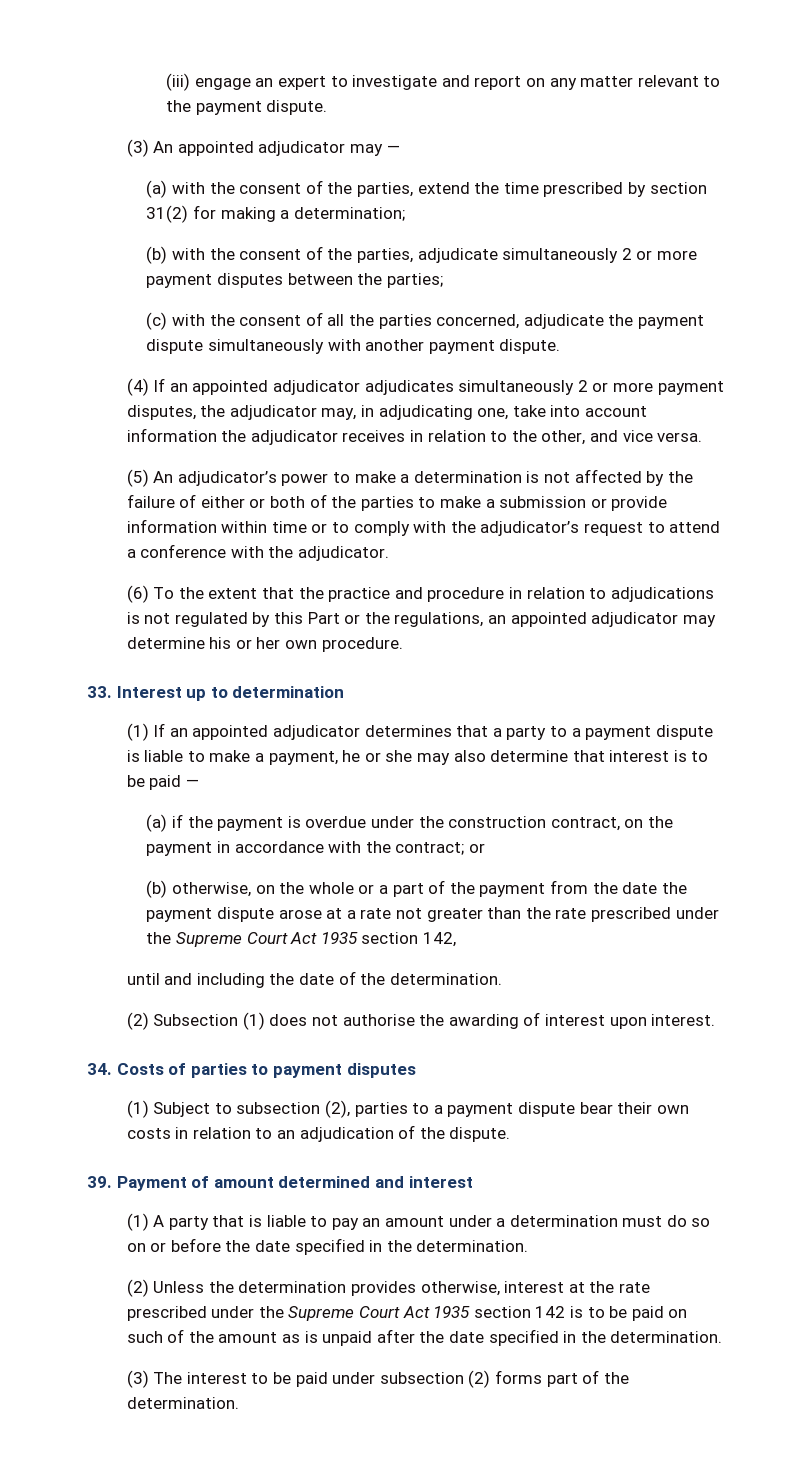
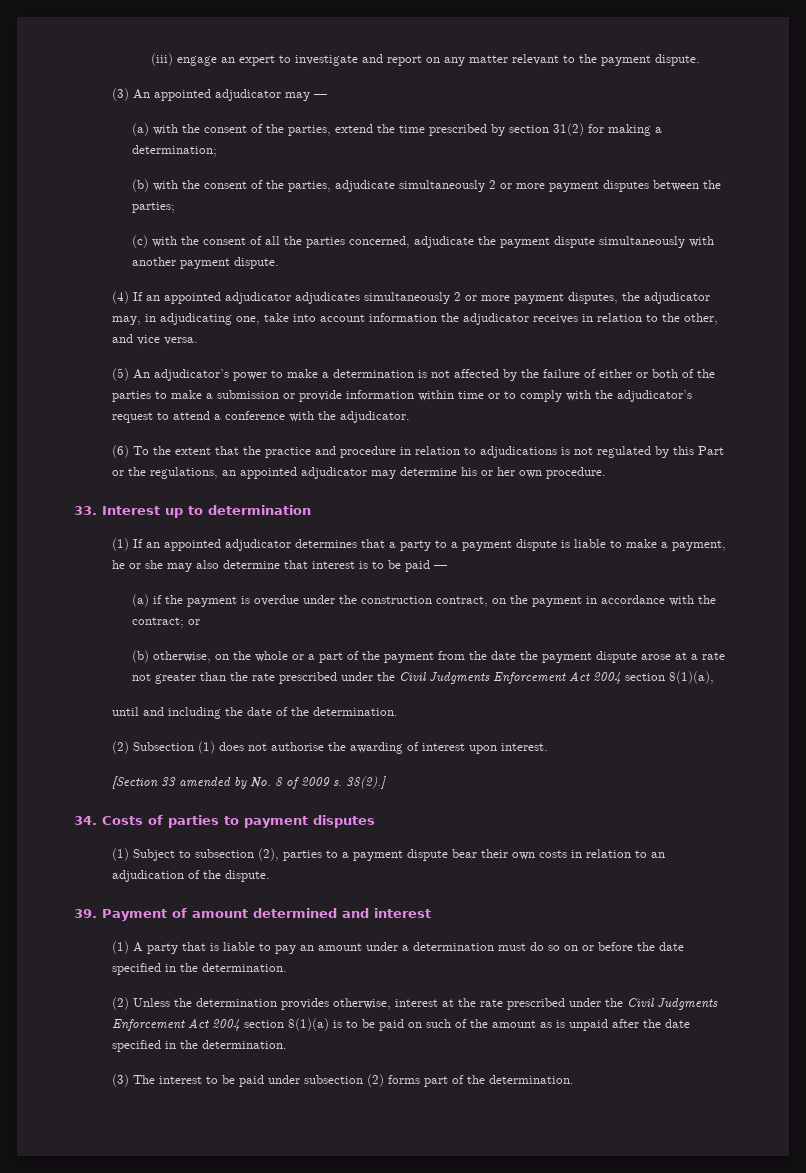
- (b) otherwise, on the whole or a part of the payment from the date the payment dispute arose at a rate not greater than the rate prescribed under the Supreme Court Act 1935 section 142,
+ (b) otherwise, on the whole or a part of the payment from the date the payment dispute arose at a rate not greater than the rate prescribed under the Civil Judgments Enforcement Act 2004 section 8(1)(a),
+ [Section 33 amended by No. 8 of 2009 s. 38(2).]
- (2) Unless the determination provides otherwise, interest at the rate prescribed under the Supreme Court Act 1935 section 142 is to be paid on such of the amount as is unpaid after the date specified in the determination.
+ (2) Unless the determination provides otherwise, interest at the rate prescribed under the Civil Judgments Enforcement Act 2004 section 8(1)(a) is to be paid on such of the amount as is unpaid after the date specified in the determination.

